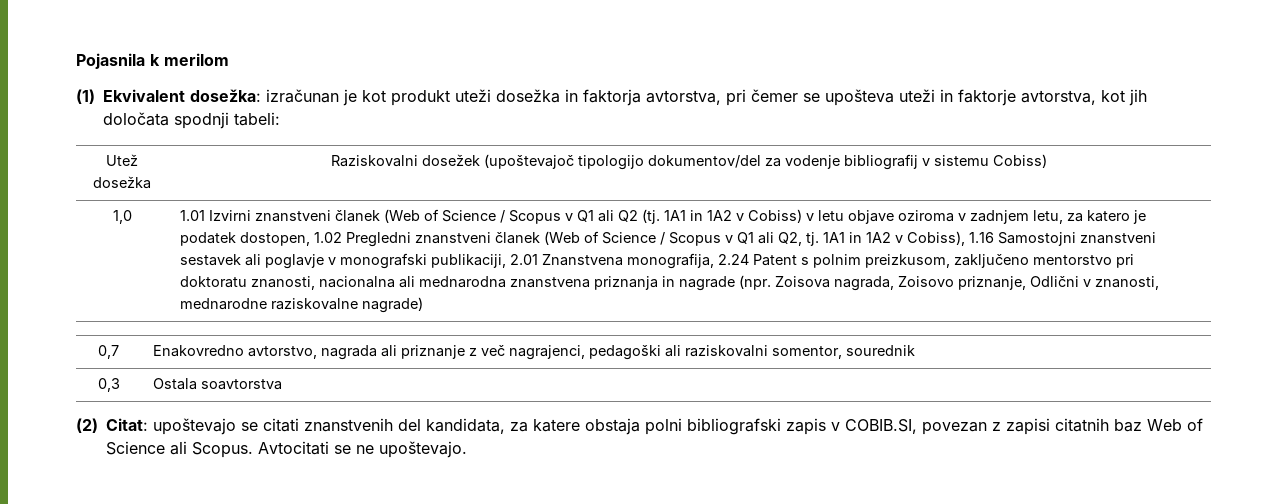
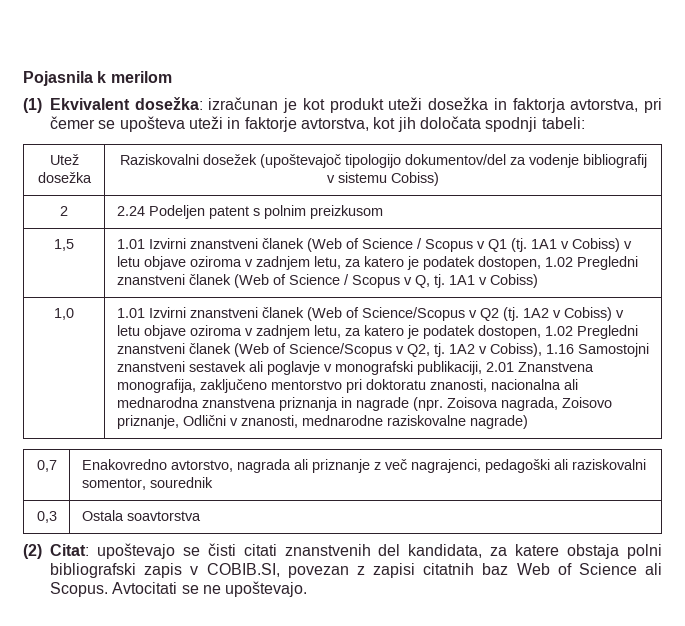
- 1,0
+ 2 | 2.24 Podeljen patent s polnim preizkusom
+ 1,5
- 1.01 Izvirni znanstveni članek (Web of Science / Scopus v Q1 ali Q2 (tj. 1A1 in 1A2 v Cobiss) v letu objave oziroma v zadnjem letu, za katero je podatek dostopen, 1.02 Pregledni znanstveni članek (Web of Science / Scopus v Q1 ali Q2, tj. 1A1 in 1A2 v Cobiss), 1.16 Samostojni znanstveni sestavek ali poglavje v monografski publikaciji, 2.01 Znanstvena monografija, 2.24 Patent s polnim preizkusom, zaključeno mentorstvo pri doktoratu znanosti, nacionalna ali mednarodna znanstvena priznanja in nagrade (npr.
+ 1.01 Izvirni znanstveni članek (Web of Science / Scopus v Q1 (tj. 1A1 v Cobiss) v letu objave oziroma v zadnjem letu, za katero je podatek dostopen, 1.02 Pregledni znanstveni članek (Web of Science / Scopus v Q, tj. 1A1 v Cobiss)
+ 1,0 | 1.01 Izvirni znanstveni članek (Web of Science/Scopus v Q2 (tj. 1A2 v Cobiss) v letu objave oziroma v zadnjem letu, za katero je podatek dostopen, 1.02 Pregledni znanstveni članek (Web of Science/Scopus v Q2, tj. 1A2 v Cobiss), 1.16 Samostojni znanstveni sestavek ali poglavje v monografski publikaciji, 2.01 Znanstvena monografija, zaključeno mentorstvo pri doktoratu znanosti, nacionalna ali mednarodna znanstvena priznanja in nagrade (npr.
- (2) Citat: upoštevajo se citati znanstvenih del kandidata, za katere obstaja polni bibliografski zapis v COBIB.SI, povezan z zapisi citatnih baz Web of Science ali Scopus.
+ (2) Citat: upoštevajo se čisti citati znanstvenih del kandidata, za katere obstaja polni bibliografski zapis v COBIB.SI, povezan z zapisi citatnih baz Web of Science ali Scopus.

